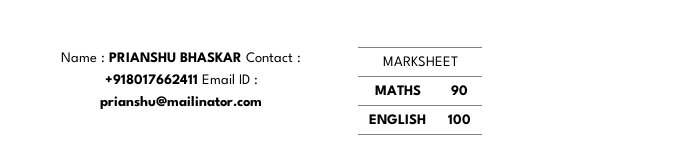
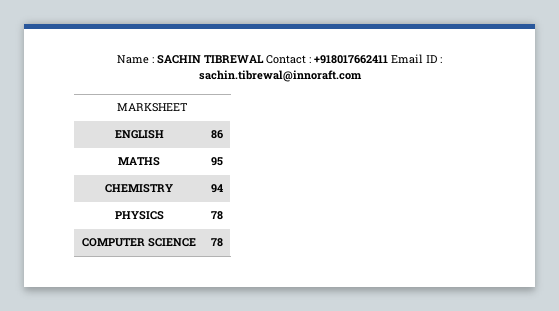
- Name : PRIANSHU BHASKAR Contact : +918017662411 Email ID : prianshu@mailinator.com
+ Name : SACHIN TIBREWAL Contact : +918017662411 Email ID : sachin.tibrewal@innoraft.com
+ ENGLISH | 86
- MATHS | 90
- ENGLISH | 100
+ MATHS | 95
+ CHEMISTRY | 94
+ PHYSICS | 78
+ COMPUTER SCIENCE | 78

